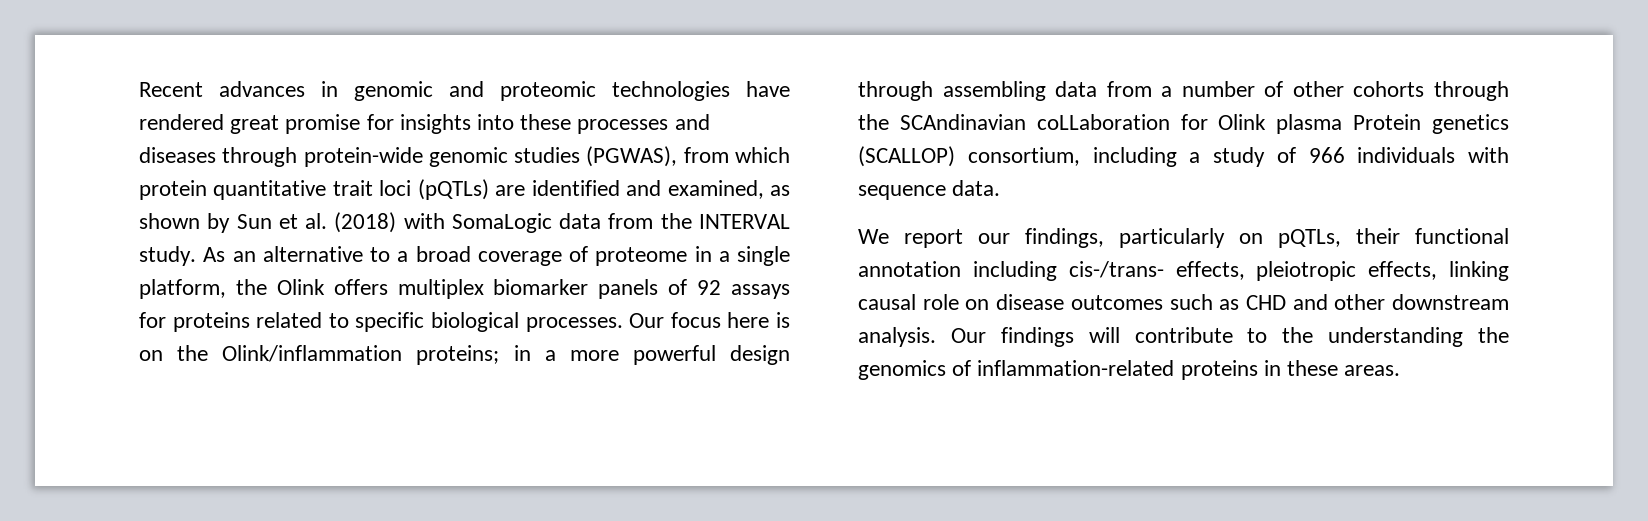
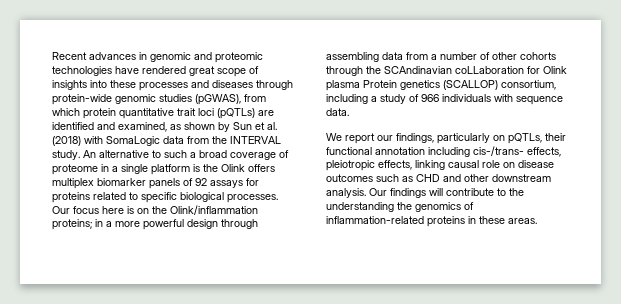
- Recent advances in genomic and proteomic technologies have rendered great promise for insights into these processes and diseases through protein-wide genomic studies (PGWAS), from which protein quantitative trait loci (pQTLs) are identified and examined, as shown by Sun et al. (2018) with SomaLogic data from the INTERVAL study.
+ Recent advances in genomic and proteomic technologies have rendered great scope of insights into these processes and diseases through protein-wide genomic studies (pGWAS), from which protein quantitative trait loci (pQTLs) are identified and examined, as shown by Sun et al. (2018) with SomaLogic data from the INTERVAL study.
- As an alternative to a broad coverage of proteome in a single platform, the Olink offers multiplex biomarker panels of 92 assays for proteins related to specific biological processes.
+ An alternative to such a broad coverage of proteome in a single platform is the Olink offers multiplex biomarker panels of 92 assays for proteins related to specific biological processes.

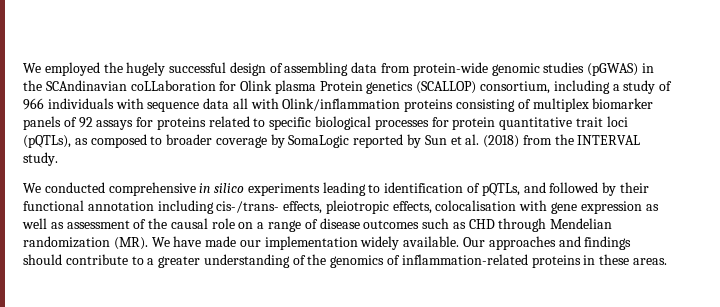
- Recent advances in genomic and proteomic technologies have rendered great scope of insights into these processes and diseases through protein-wide genomic studies (pGWAS), from which protein quantitative trait loci (pQTLs) are identified and examined, as shown by Sun et al. (2018) with SomaLogic data from the INTERVAL study. An alternative to such a broad coverage of proteome in a single platform is the Olink offers multiplex biomarker panels of 92 assays for proteins related to specific biological processes. Our focus here is on the Olink/inflammation proteins; in a more powerful design through assembling data from a number of other cohorts through the SCAndinavian coLLaboration for Olink plasma Protein genetics (SCALLOP) consortium, including a study of 966 individuals with sequence data.
- We report our findings, particularly on pQTLs, their functional annotation including cis-/trans- effects, pleiotropic effects, linking causal role on disease outcomes such as CHD and other downstream analysis. Our findings will contribute to the understanding the genomics of inflammation-related proteins in these areas.
+ We employed the hugely successful design of assembling data from protein-wide genomic studies (pGWAS) in the SCAndinavian coLLaboration for Olink plasma Protein genetics (SCALLOP) consortium, including a study of 966 individuals with sequence data all with Olink/inflammation proteins consisting of multiplex biomarker panels of 92 assays for proteins related to specific biological processes for protein quantitative trait loci (pQTLs), as composed to broader coverage by SomaLogic reported by Sun et al. (2018) from the INTERVAL study.
+ We conducted comprehensive in silico experiments leading to identification of pQTLs, and followed by their functional annotation including cis-/trans- effects, pleiotropic effects, colocalisation with gene expression as well as assessment of the causal role on a range of disease outcomes such as CHD through Mendelian randomization (MR). We have made our implementation widely available. Our approaches and findings should contribute to a greater understanding of the genomics of inflammation-related proteins in these areas.

